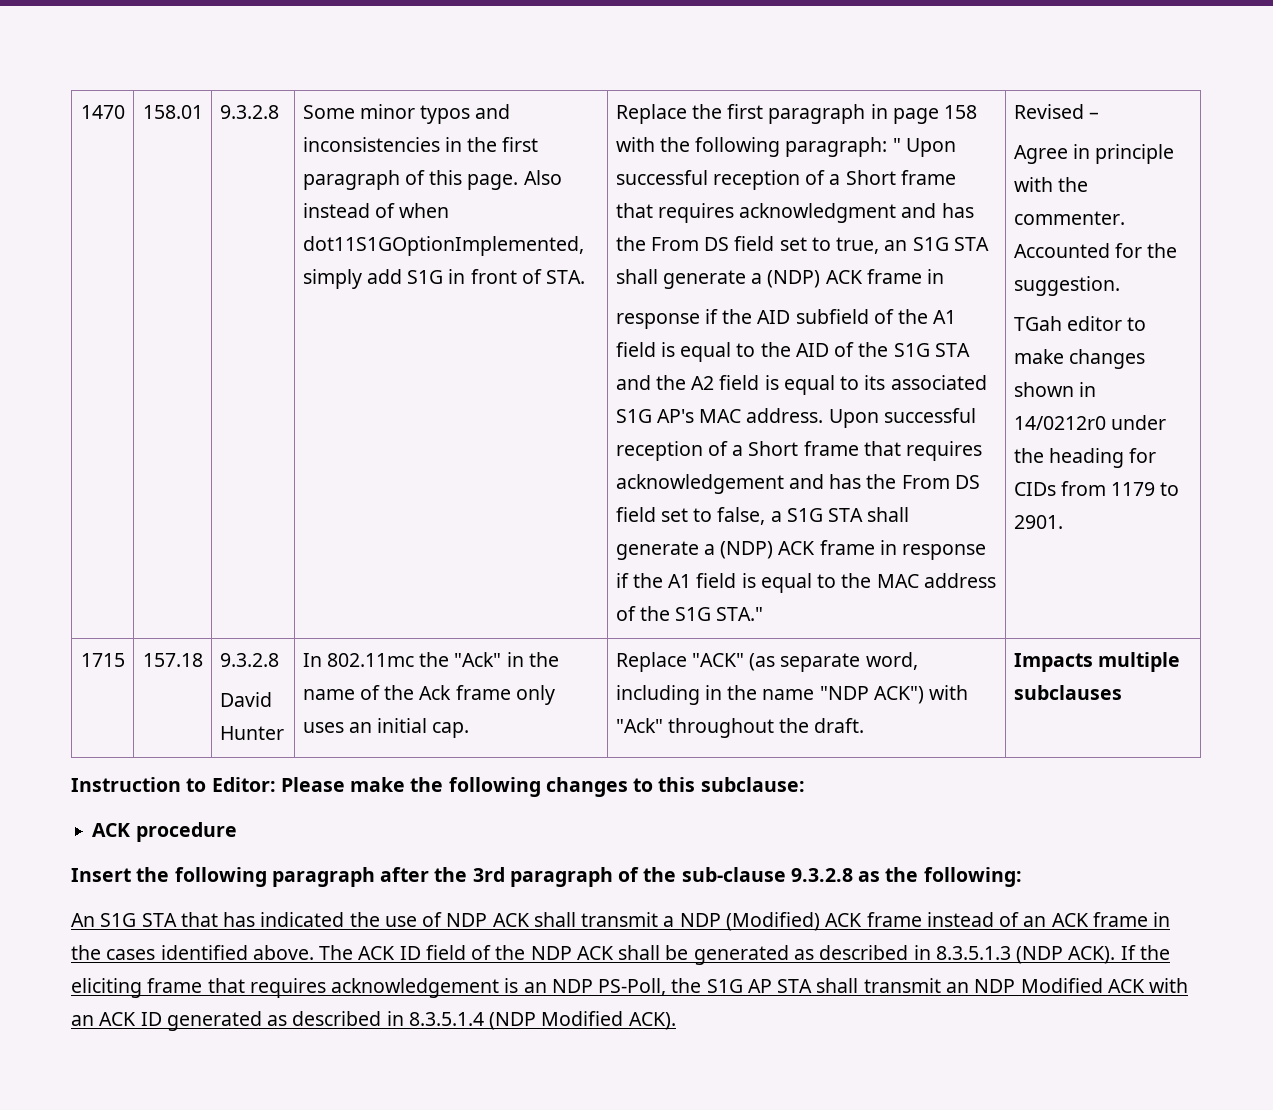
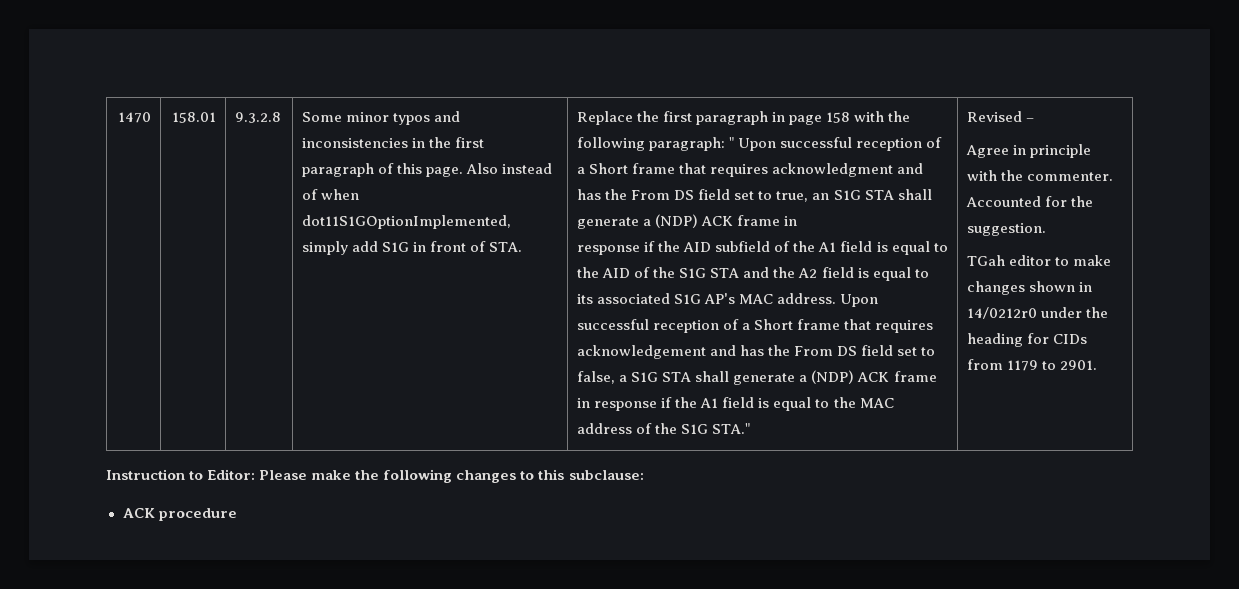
- 1715 | 157.18 | 9.3.2.8
- David Hunter | In 802.11mc the "Ack" in the name of the Ack frame only uses an initial cap. | Replace "ACK" (as separate word, including in the name "NDP ACK") with "Ack" throughout the draft. | Impacts multiple subclauses
- Insert the following paragraph after the 3rd paragraph of the sub-clause 9.3.2.8 as the following:
- An S1G STA that has indicated the use of NDP ACK shall transmit a NDP (Modified) ACK frame instead of an ACK frame in the cases identified above. The ACK ID field of the NDP ACK shall be generated as described in 8.3.5.1.3 (NDP ACK). If the eliciting frame that requires acknowledgement is an NDP PS-Poll, the S1G AP STA shall transmit an NDP Modified ACK with an ACK ID generated as described in 8.3.5.1.4 (NDP Modified ACK).

